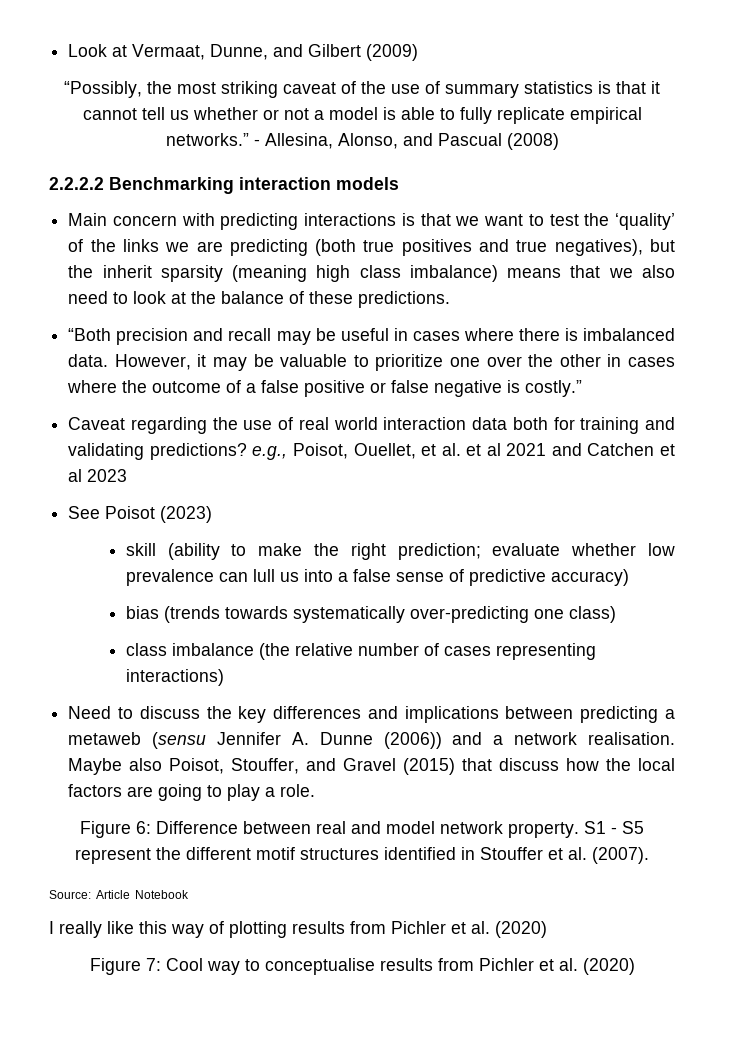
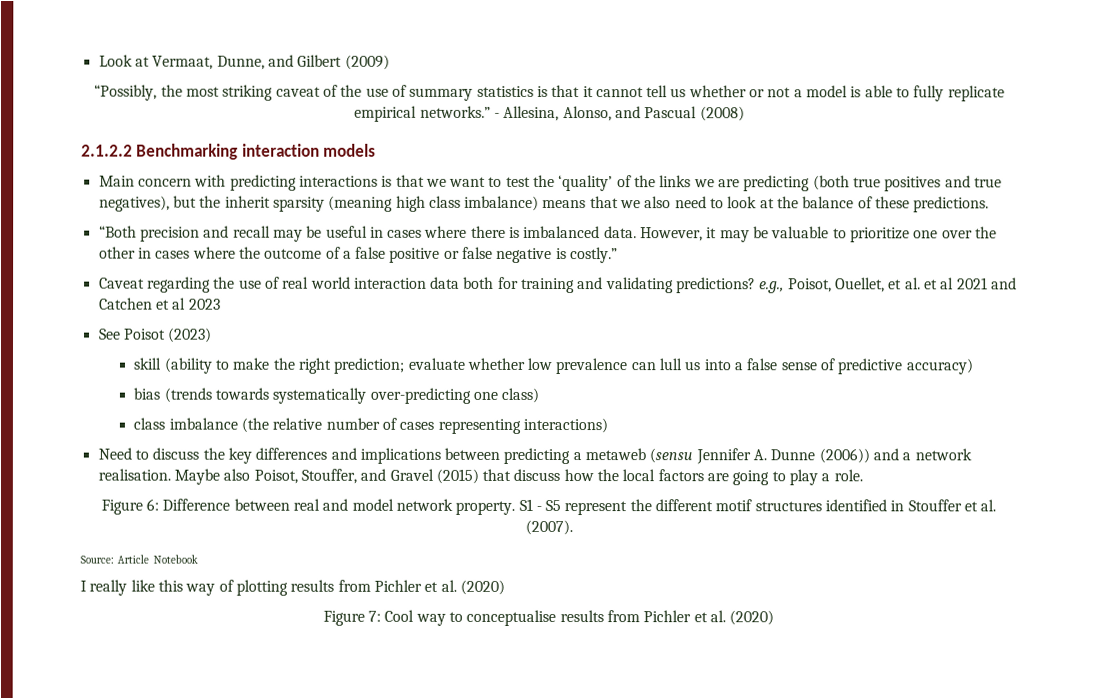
- 2.2.2.2 Benchmarking interaction models
+ 2.1.2.2 Benchmarking interaction models

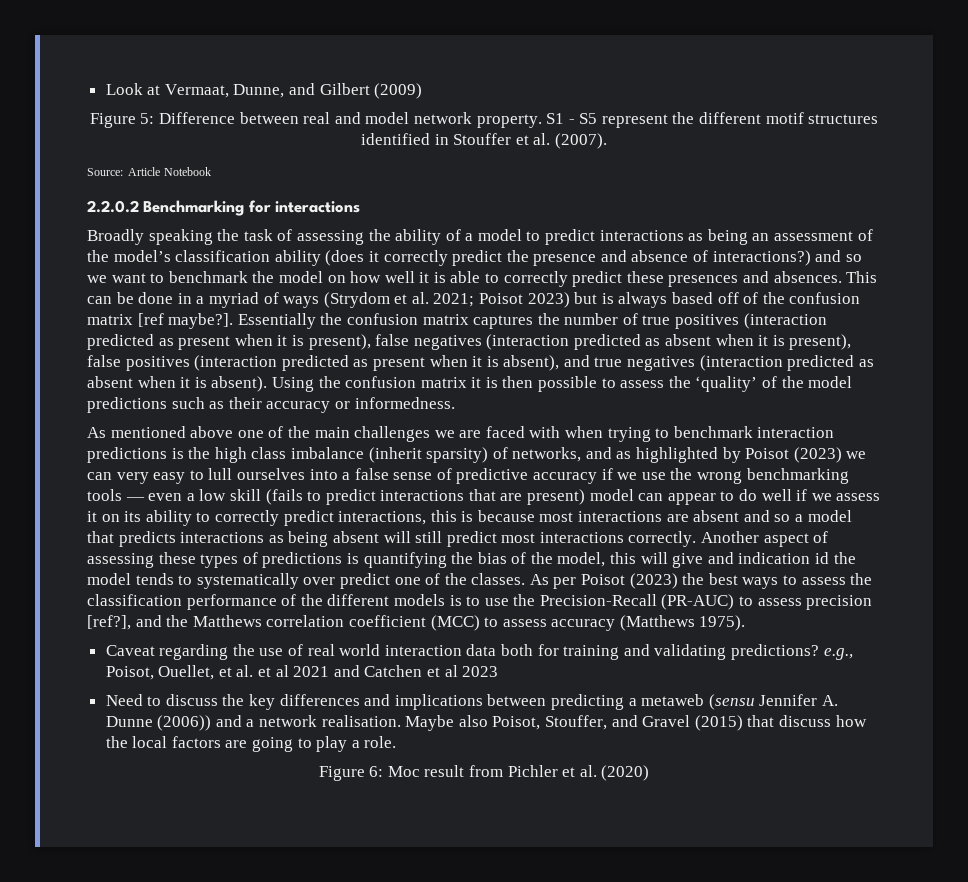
- “Possibly, the most striking caveat of the use of summary statistics is that it cannot tell us whether or not a model is able to fully replicate empirical networks.” - Allesina, Alonso, and Pascual (2008)
- 2.1.2.2 Benchmarking interaction models
- Main concern with predicting interactions is that we want to test the ‘quality’ of the links we are predicting (both true positives and true negatives), but the inherit sparsity (meaning high class imbalance) means that we also need to look at the balance of these predictions.
- “Both precision and recall may be useful in cases where there is imbalanced data. However, it may be valuable to prioritize one over the other in cases where the outcome of a false positive or false negative is costly.”
+ Figure 5: Difference between real and model network property. S1 - S5 represent the different motif structures identified in Stouffer et al. (2007).
+ Source: Article Notebook
+ 2.2.0.2 Benchmarking for interactions
+ Broadly speaking the task of assessing the ability of a model to predict interactions as being an assessment of the model’s classification ability (does it correctly predict the presence and absence of interactions?) and so we want to benchmark the model on how well it is able to correctly predict these presences and absences. This can be done in a myriad of ways (Strydom et al. 2021; Poisot 2023) but is always based off of the confusion matrix [ref maybe?]. Essentially the confusion matrix captures the number of true positives (interaction predicted as present when it is present), false negatives (interaction predicted as absent when it is present), false positives (interaction predicted as present when it is absent), and true negatives (interaction predicted as absent when it is absent). Using the confusion matrix it is then possible to assess the ‘quality’ of the model predictions such as their accuracy or informedness.
+ As mentioned above one of the main challenges we are faced with when trying to benchmark interaction predictions is the high class imbalance (inherit sparsity) of networks, and as highlighted by Poisot (2023) we can very easy to lull ourselves into a false sense of predictive accuracy if we use the wrong benchmarking tools — even a low skill (fails to predict interactions that are present) model can appear to do well if we assess it on its ability to correctly predict interactions, this is because most interactions are absent and so a model that predicts interactions as being absent will still predict most interactions correctly. Another aspect of assessing these types of predictions is quantifying the bias of the model, this will give and indication id the model tends to systematically over predict one of the classes. As per Poisot (2023) the best ways to assess the classification performance of the different models is to use the Precision-Recall (PR-AUC) to assess precision [ref?], and the Matthews correlation coefficient (MCC) to assess accuracy (Matthews 1975).
- See Poisot (2023)
- skill (ability to make the right prediction; evaluate whether low prevalence can lull us into a false sense of predictive accuracy)
- bias (trends towards systematically over-predicting one class)
- class imbalance (the relative number of cases representing interactions)
- Figure 6: Difference between real and model network property. S1 - S5 represent the different motif structures identified in Stouffer et al. (2007).
- Source: Article Notebook
- I really like this way of plotting results from Pichler et al. (2020)
- Figure 7: Cool way to conceptualise results from Pichler et al. (2020)
+ Figure 6: Moc result from Pichler et al. (2020)

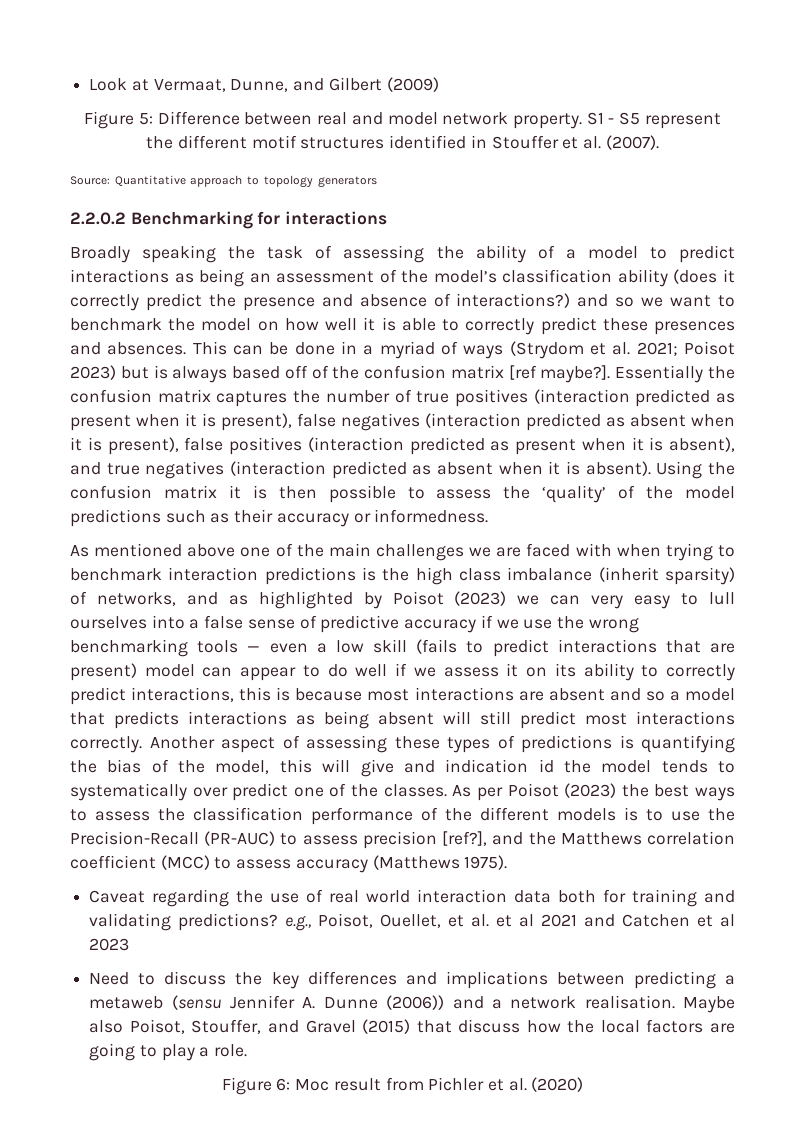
- Source: Article Notebook
+ Source: Quantitative approach to topology generators

